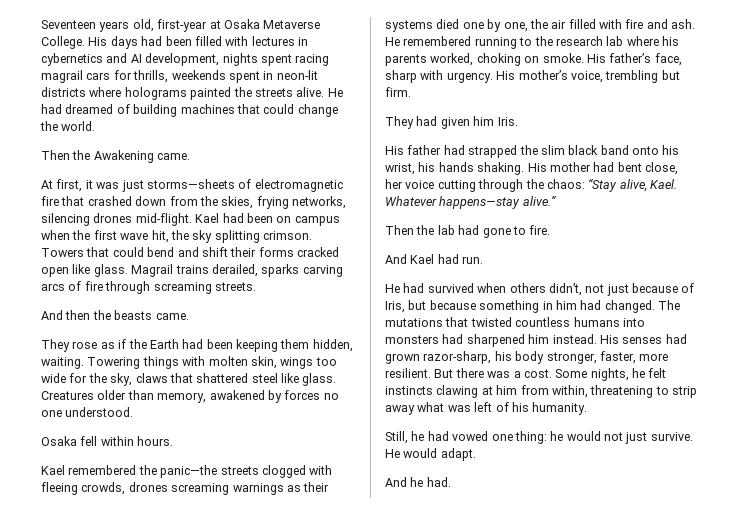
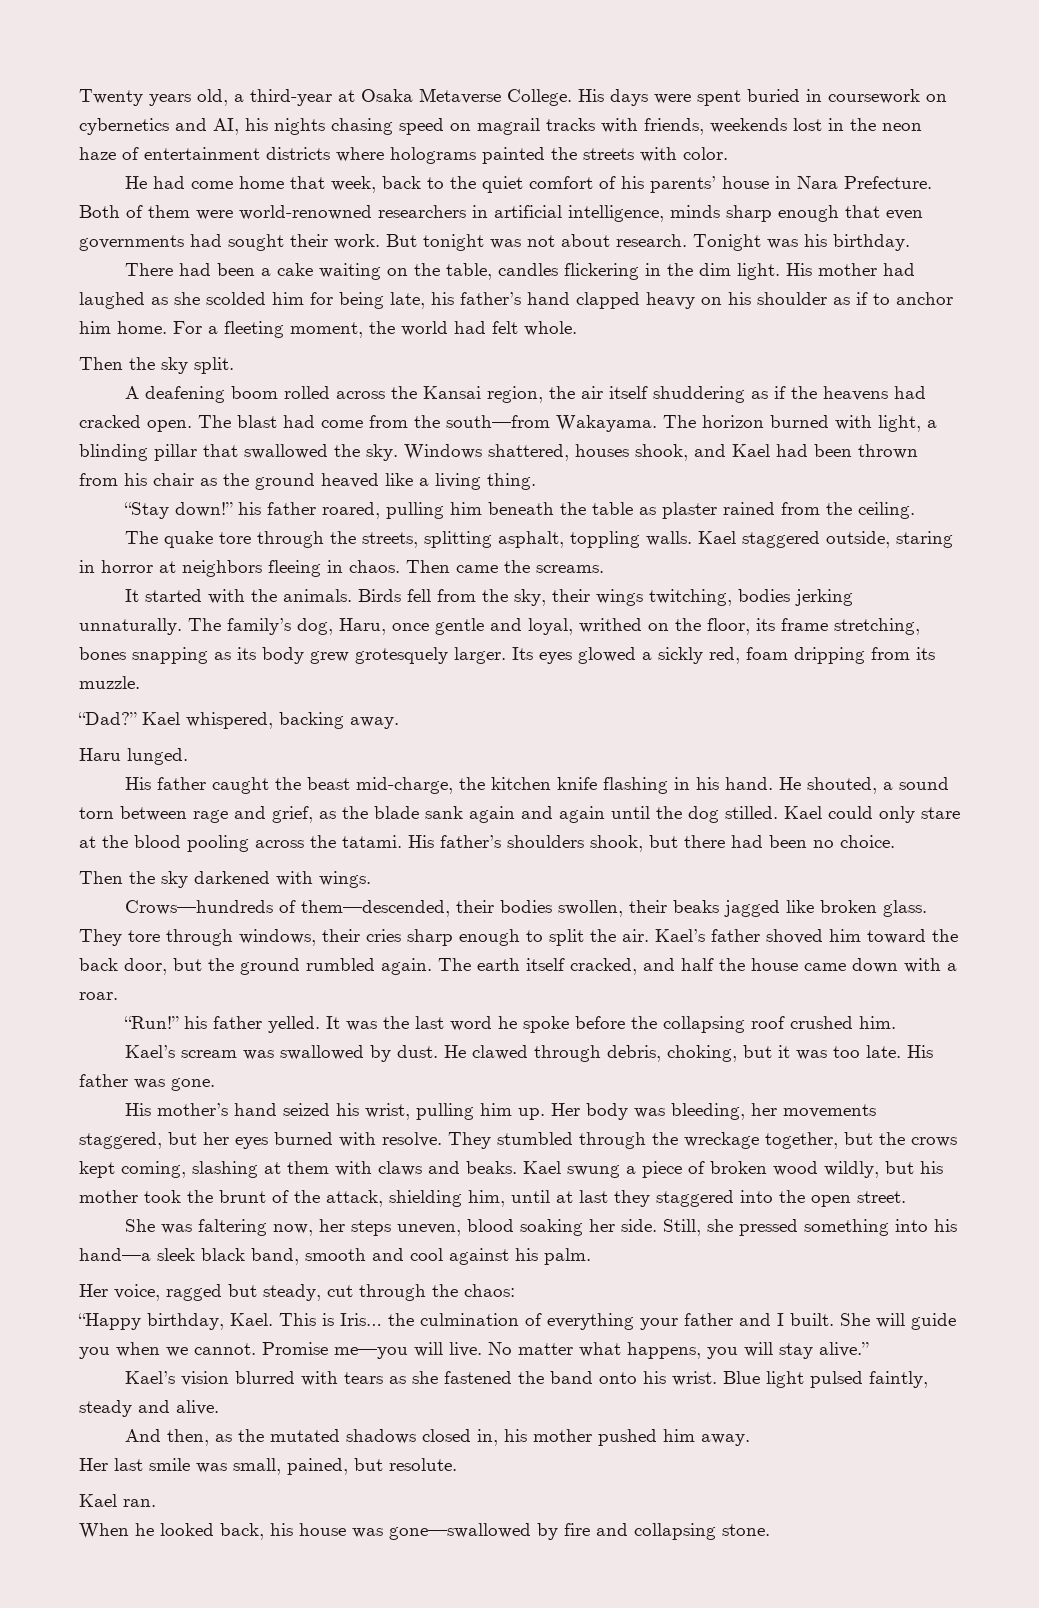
- Seventeen years old, first-year at Osaka Metaverse College.
+ Twenty years old, a third-year at Osaka Metaverse College.
- His days had been filled with lectures in cybernetics and AI development, nights spent racing magrail cars for thrills, weekends spent in neon-lit districts where holograms painted the streets alive. He had dreamed of building machines that could change the world.
- Then the Awakening came.
- At first, it was just storms—sheets of electromagnetic fire that crashed down from the skies, frying networks, silencing drones mid-flight. Kael had been on campus when the first wave hit, the sky splitting crimson. Towers that could bend and shift their forms cracked open like glass. Magrail trains derailed, sparks carving arcs of fire through screaming streets.
- And then the beasts came.
- They rose as if the Earth had been keeping them hidden, waiting. Towering things with molten skin, wings too wide for the sky, claws that shattered steel like glass. Creatures older than memory, awakened by forces no one understood.
- Osaka fell within hours.
- Kael remembered the panic—the streets clogged with fleeing crowds, drones screaming warnings as their systems died one by one, the air filled with fire and ash. He remembered running to the research lab where his parents worked, choking on smoke. His father’s face, sharp with urgency. His mother’s voice, trembling but firm.
- They had given him Iris.
- His father had strapped the slim black band onto his wrist, his hands shaking. His mother had bent close, her voice cutting through the chaos: “Stay alive, Kael. Whatever happens—stay alive.”
- Then the lab had gone to fire.
- And Kael had run.
- He had survived when others didn’t, not just because of Iris, but because something in him had changed. The mutations that twisted countless humans into monsters had sharpened him instead. His senses had grown razor-sharp, his body stronger, faster, more resilient. But there was a cost. Some nights, he felt instincts clawing at him from within, threatening to strip away what was left of his humanity.
- Still, he had vowed one thing: he would not just survive. He would adapt.
- And he had.
+ His days were spent buried in coursework on cybernetics and AI, his nights chasing speed on magrail tracks with friends, weekends lost in the neon haze of entertainment districts where holograms painted the streets with color.
+ He had come home that week, back to the quiet comfort of his parents’ house in Nara Prefecture. Both of them were world-renowned researchers in artificial intelligence, minds sharp enough that even governments had sought their work. But tonight was not about research. Tonight was his birthday.
+ There had been a cake waiting on the table, candles flickering in the dim light. His mother had laughed as she scolded him for being late, his father’s hand clapped heavy on his shoulder as if to anchor him home. For a fleeting moment, the world had felt whole.
+ Then the sky split.
+ A deafening boom rolled across the Kansai region, the air itself shuddering as if the heavens had cracked open. The blast had come from the south—from Wakayama. The horizon burned with light, a blinding pillar that swallowed the sky. Windows shattered, houses shook, and Kael had been thrown from his chair as the ground heaved like a living thing.
+ “Stay down!” his father roared, pulling him beneath the table as plaster rained from the ceiling.
+ The quake tore through the streets, splitting asphalt, toppling walls. Kael staggered outside, staring in horror at neighbors fleeing in chaos. Then came the screams.
+ It started with the animals. Birds fell from the sky, their wings twitching, bodies jerking unnaturally. The family’s dog, Haru, once gentle and loyal, writhed on the floor, its frame stretching, bones snapping as its body grew grotesquely larger. Its eyes glowed a sickly red, foam dripping from its muzzle.
+ “Dad?” Kael whispered, backing away.
+ Haru lunged.
+ His father caught the beast mid-charge, the kitchen knife flashing in his hand. He shouted, a sound torn between rage and grief, as the blade sank again and again until the dog stilled. Kael could only stare at the blood pooling across the tatami. His father’s shoulders shook, but there had been no choice.
+ Then the sky darkened with wings.
+ Crows—hundreds of them—descended, their bodies swollen, their beaks jagged like broken glass. They tore through windows, their cries sharp enough to split the air. Kael’s father shoved him toward the back door, but the ground rumbled again. The earth itself cracked, and half the house came down with a roar.
+ “Run!” his father yelled. It was the last word he spoke before the collapsing roof crushed him.
+ Kael’s scream was swallowed by dust. He clawed through debris, choking, but it was too late. His father was gone.
+ His mother’s hand seized his wrist, pulling him up. Her body was bleeding, her movements staggered, but her eyes burned with resolve. They stumbled through the wreckage together, but the crows kept coming, slashing at them with claws and beaks. Kael swung a piece of broken wood wildly, but his mother took the brunt of the attack, shielding him, until at last they staggered into the open street.
+ She was faltering now, her steps uneven, blood soaking her side. Still, she pressed something into his hand—a sleek black band, smooth and cool against his palm.
+ Her voice, ragged but steady, cut through the chaos:
+ “Happy birthday, Kael. This is Iris… the culmination of everything your father and I built. She will guide you when we cannot. Promise me—you will live. No matter what happens, you will stay alive.”
+ Kael’s vision blurred with tears as she fastened the band onto his wrist. Blue light pulsed faintly, steady and alive.
+ And then, as the mutated shadows closed in, his mother pushed him away.
+ Her last smile was small, pained, but resolute.
+ Kael ran.
+ When he looked back, his house was gone—swallowed by fire and collapsing stone.

